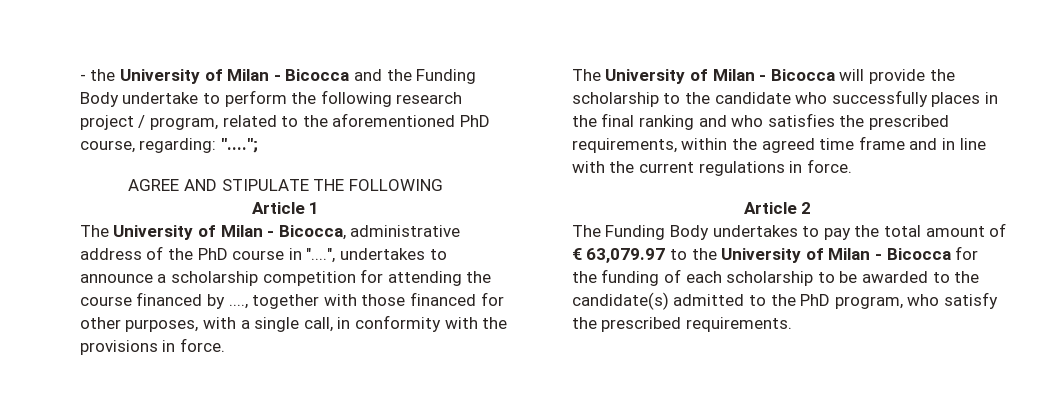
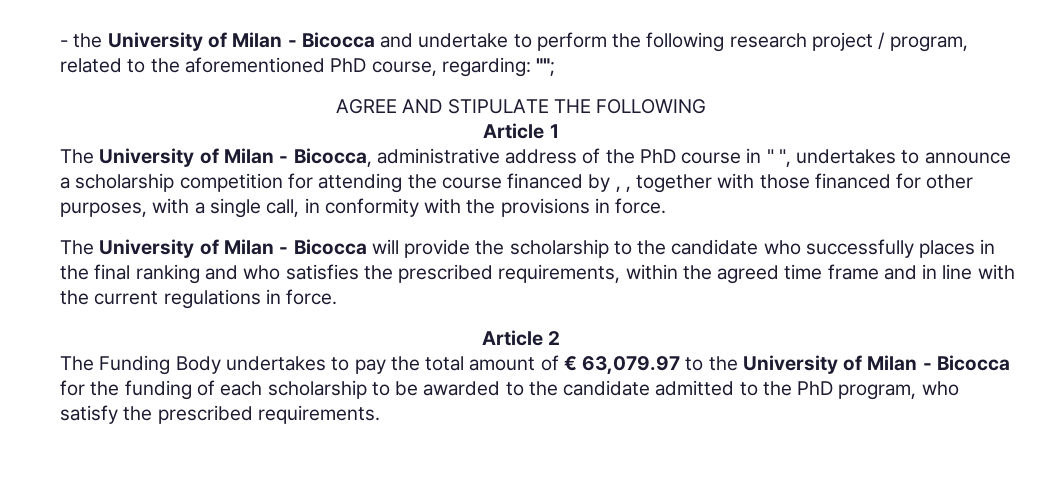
- - the University of Milan - Bicocca and the Funding Body undertake to perform the following research project / program, related to the aforementioned PhD course, regarding: "....";
+ - the University of Milan - Bicocca and undertake to perform the following research project / program, related to the aforementioned PhD course, regarding: "";
- The University of Milan - Bicocca, administrative address of the PhD course in "....", undertakes to announce a scholarship competition for attending the course financed by ...., together with those financed for other purposes, with a single call, in conformity with the provisions in force.
+ The University of Milan - Bicocca, administrative address of the PhD course in " ", undertakes to announce a scholarship competition for attending the course financed by , , together with those financed for other purposes, with a single call, in conformity with the provisions in force.
- The Funding Body undertakes to pay the total amount of € 63,079.97 to the University of Milan - Bicocca for the funding of each scholarship to be awarded to the candidate(s) admitted to the PhD program, who satisfy the prescribed requirements.
+ The Funding Body undertakes to pay the total amount of € 63,079.97 to the University of Milan - Bicocca for the funding of each scholarship to be awarded to the candidate admitted to the PhD program, who satisfy the prescribed requirements.

